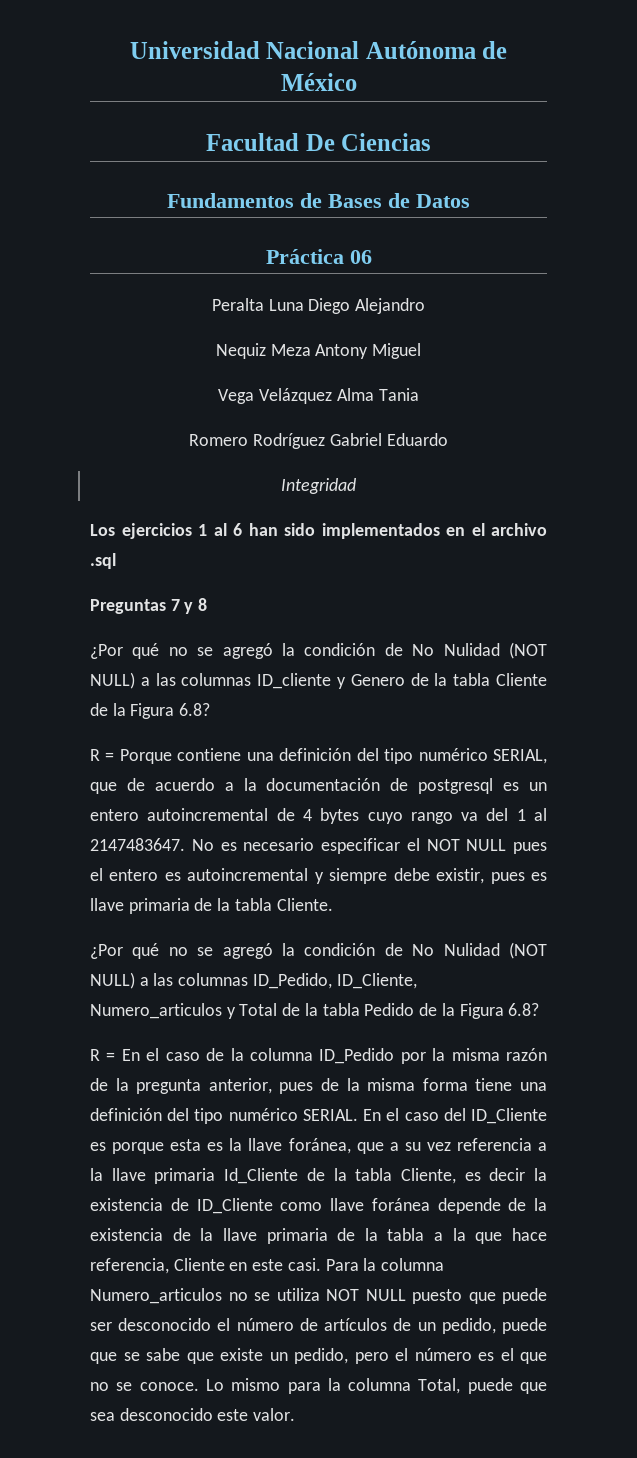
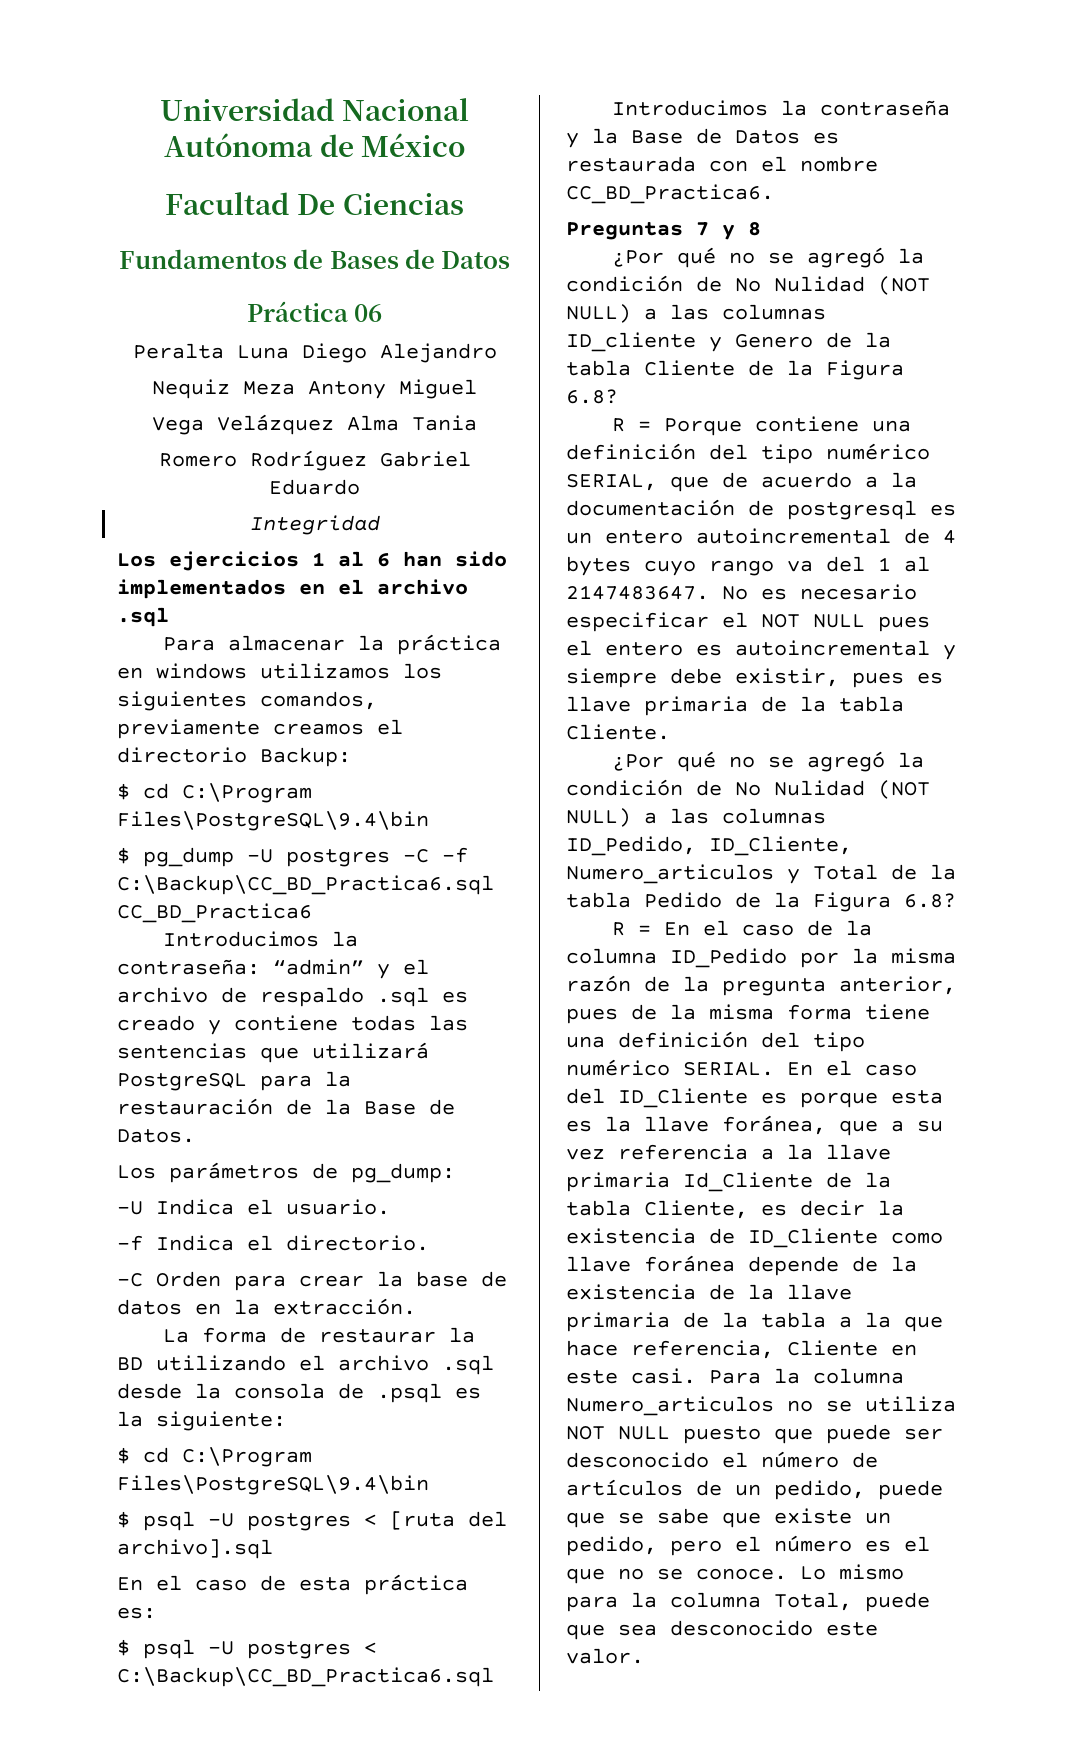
+ Para almacenar la práctica en windows utilizamos los siguientes comandos, previamente creamos el directorio Backup:
+ $ cd C:\Program Files\PostgreSQL\9.4\bin
+ $ pg_dump –U postgres –C –f C:\Backup\CC_BD_Practica6.sql CC_BD_Practica6
+ Introducimos la contraseña: “admin” y el archivo de respaldo .sql es creado y contiene todas las sentencias que utilizará PostgreSQL para la restauración de la Base de Datos.
+ Los parámetros de pg_dump:
+ -U Indica el usuario.
+ -f Indica el directorio.
+ -C Orden para crear la base de datos en la extracción.
+ La forma de restaurar la BD utilizando el archivo .sql desde la consola de .psql es la siguiente:
+ $ cd C:\Program Files\PostgreSQL\9.4\bin
+ $ psql –U postgres < [ruta del archivo].sql
+ En el caso de esta práctica es:
+ $ psql –U postgres < C:\Backup\CC_BD_Practica6.sql
+ Introducimos la contraseña y la Base de Datos es restaurada con el nombre CC_BD_Practica6.

